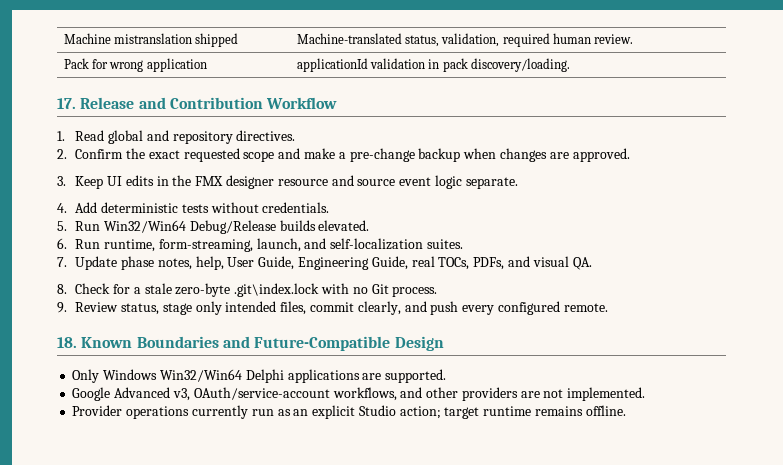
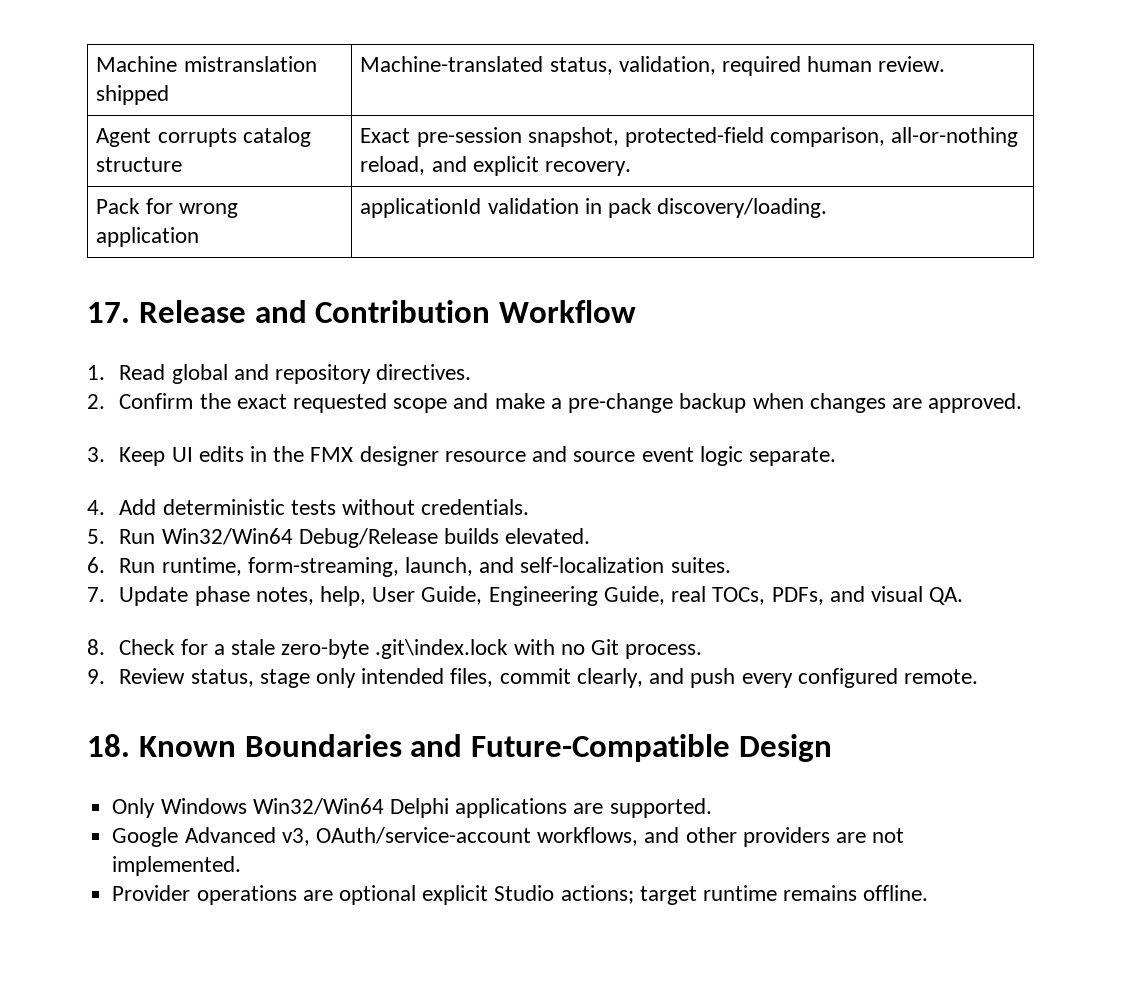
+ Agent corrupts catalog structure | Exact pre-session snapshot, protected-field comparison, all-or-nothing reload, and explicit recovery.
- Provider operations currently run as an explicit Studio action; target runtime remains offline.
+ Provider operations are optional explicit Studio actions; target runtime remains offline.

